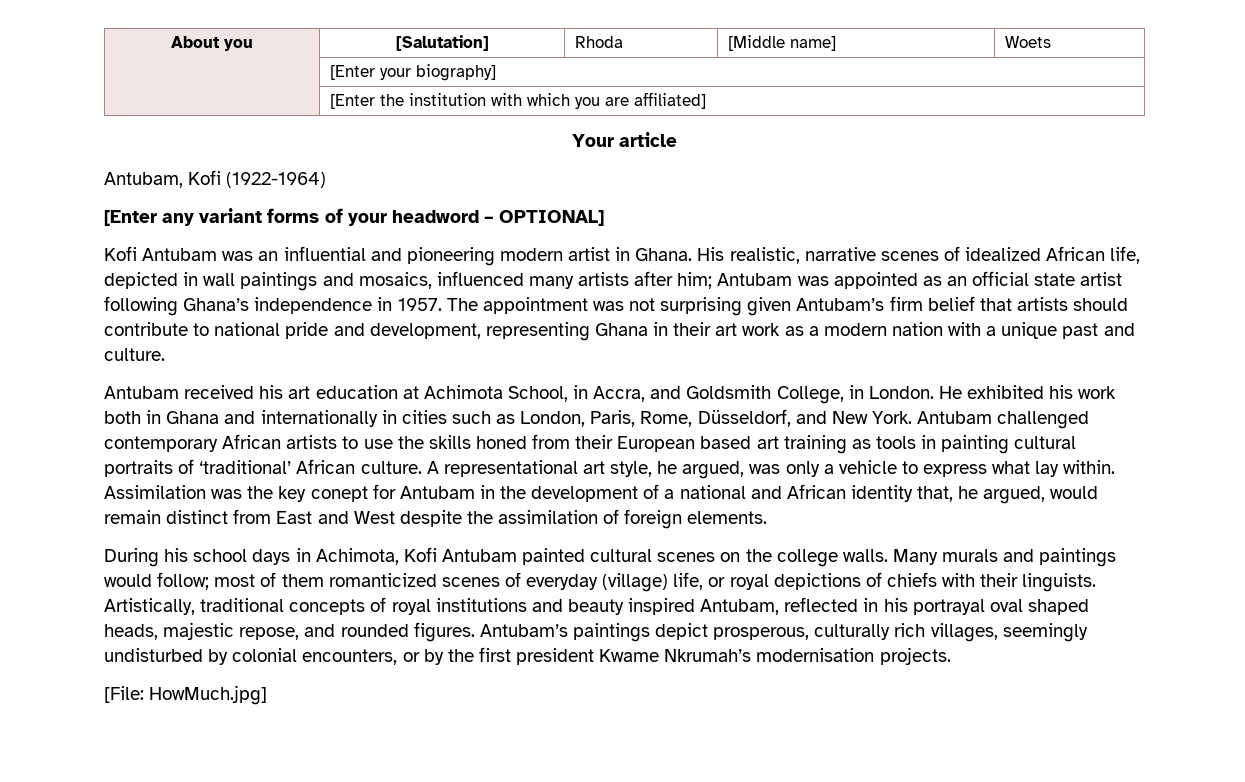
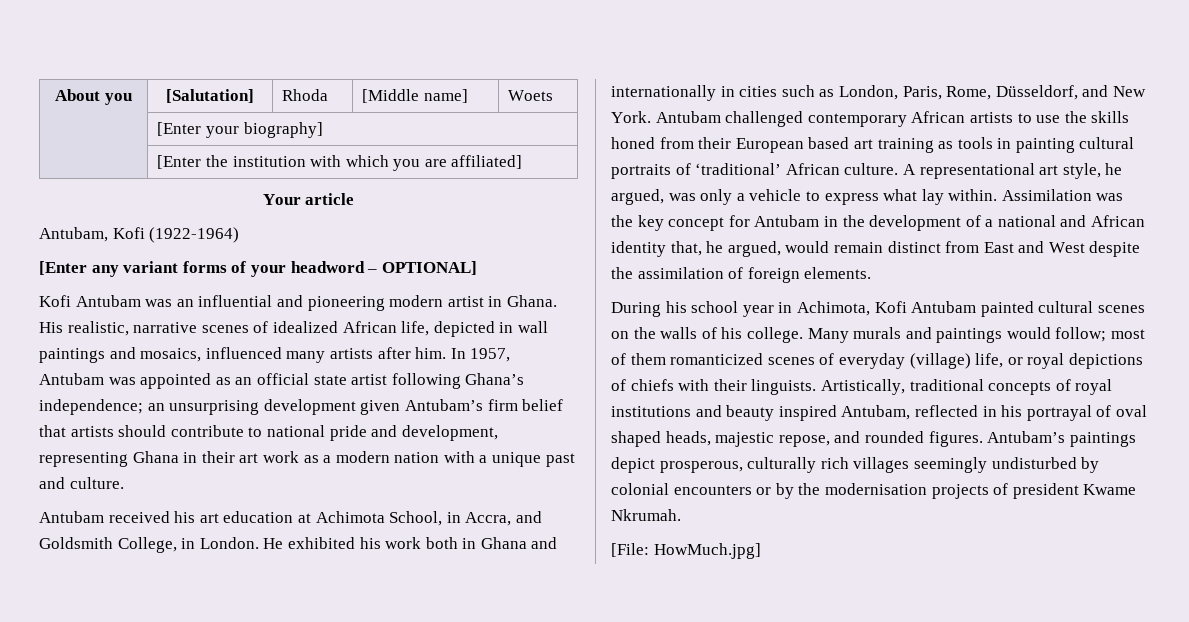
- His realistic, narrative scenes of idealized African life, depicted in wall paintings and mosaics, influenced many artists after him; Antubam was appointed as an official state artist following Ghana’s independence in 1957. The appointment was not surprising given Antubam’s firm belief that artists should contribute to national pride and development, representing Ghana in their art work as a modern nation with a unique past and culture.
+ His realistic, narrative scenes of idealized African life, depicted in wall paintings and mosaics, influenced many artists after him. In 1957, Antubam was appointed as an official state artist following Ghana’s independence; an unsurprising development given Antubam’s firm belief that artists should contribute to national pride and development, representing Ghana in their art work as a modern nation with a unique past and culture.
- Assimilation was the key conept for Antubam in the development of a national and African identity that, he argued, would remain distinct from East and West despite the assimilation of foreign elements.
+ Assimilation was the key concept for Antubam in the development of a national and African identity that, he argued, would remain distinct from East and West despite the assimilation of foreign elements.
- During his school days in Achimota, Kofi Antubam painted cultural scenes on the college walls.
+ During his school year in Achimota, Kofi Antubam painted cultural scenes on the walls of his college.
- Artistically, traditional concepts of royal institutions and beauty inspired Antubam, reflected in his portrayal oval shaped heads, majestic repose, and rounded figures.
+ Artistically, traditional concepts of royal institutions and beauty inspired Antubam, reflected in his portrayal of oval shaped heads, majestic repose, and rounded figures.
- Antubam’s paintings depict prosperous, culturally rich villages, seemingly undisturbed by colonial encounters, or by the first president Kwame Nkrumah’s modernisation projects.
+ Antubam’s paintings depict prosperous, culturally rich villages seemingly undisturbed by colonial encounters or by the modernisation projects of president Kwame Nkrumah.

